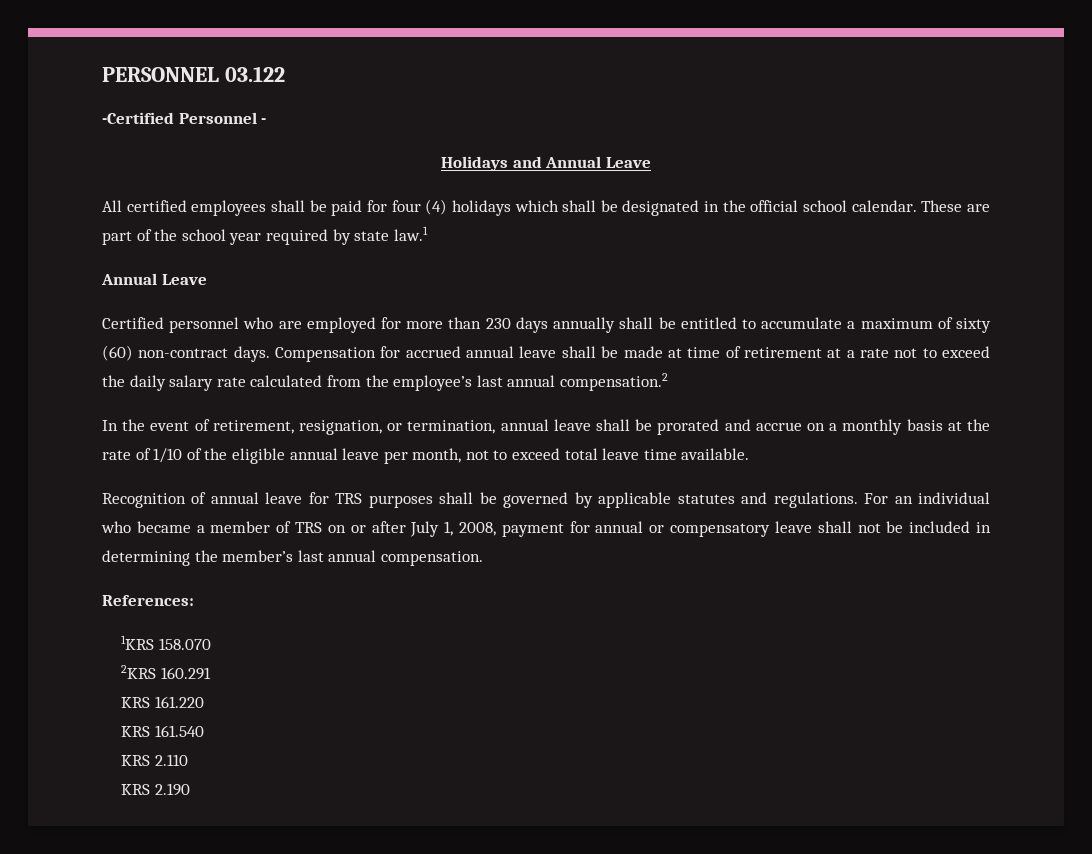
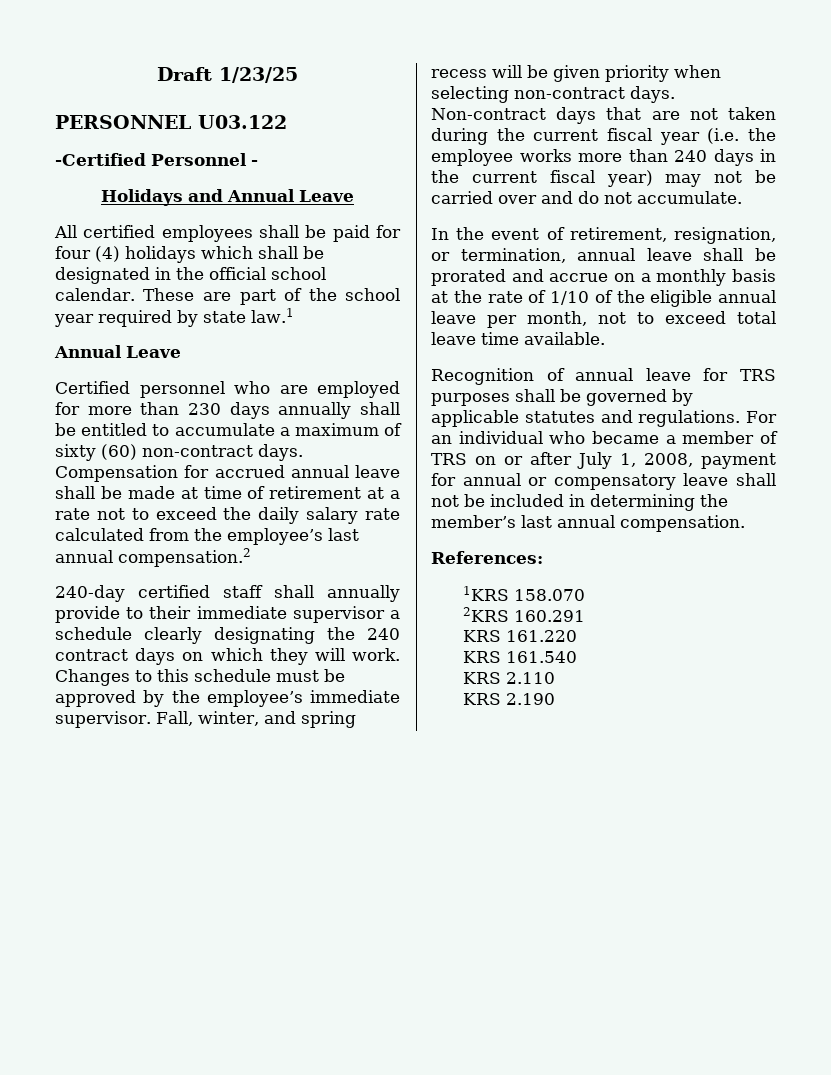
- PERSONNEL 03.122
+ Draft 1/23/25
+ PERSONNEL U03.122
+ 240-day certified staff shall annually provide to their immediate supervisor a schedule clearly designating the 240 contract days on which they will work. Changes to this schedule must be approved by the employee’s immediate supervisor. Fall, winter, and spring recess will be given priority when selecting non-contract days. Non-contract days that are not taken during the current fiscal year (i.e. the employee works more than 240 days in the current fiscal year) may not be carried over and do not accumulate.

